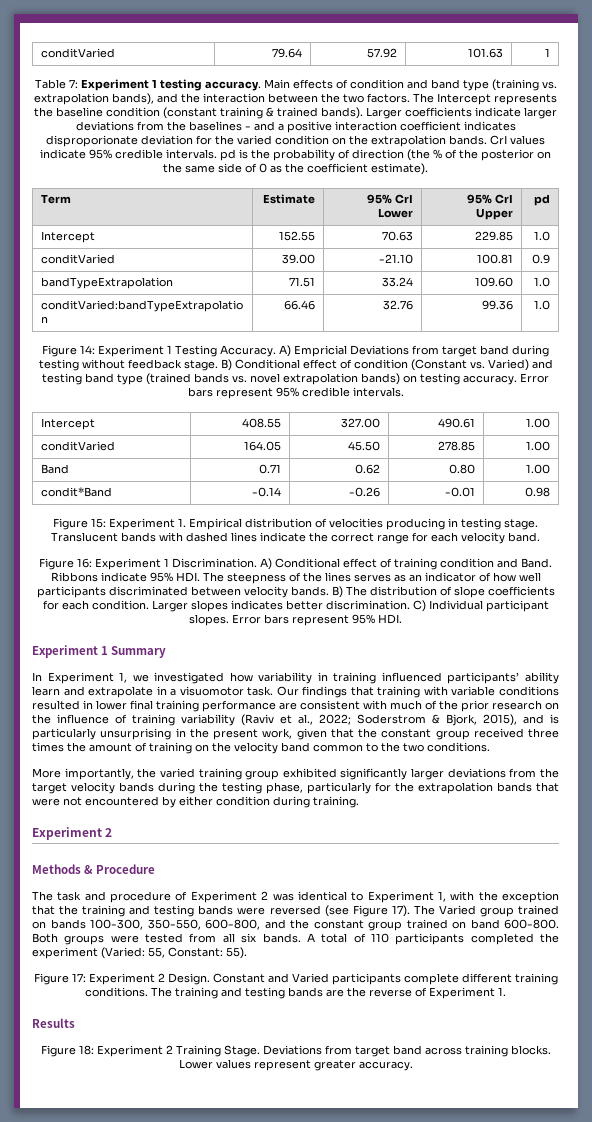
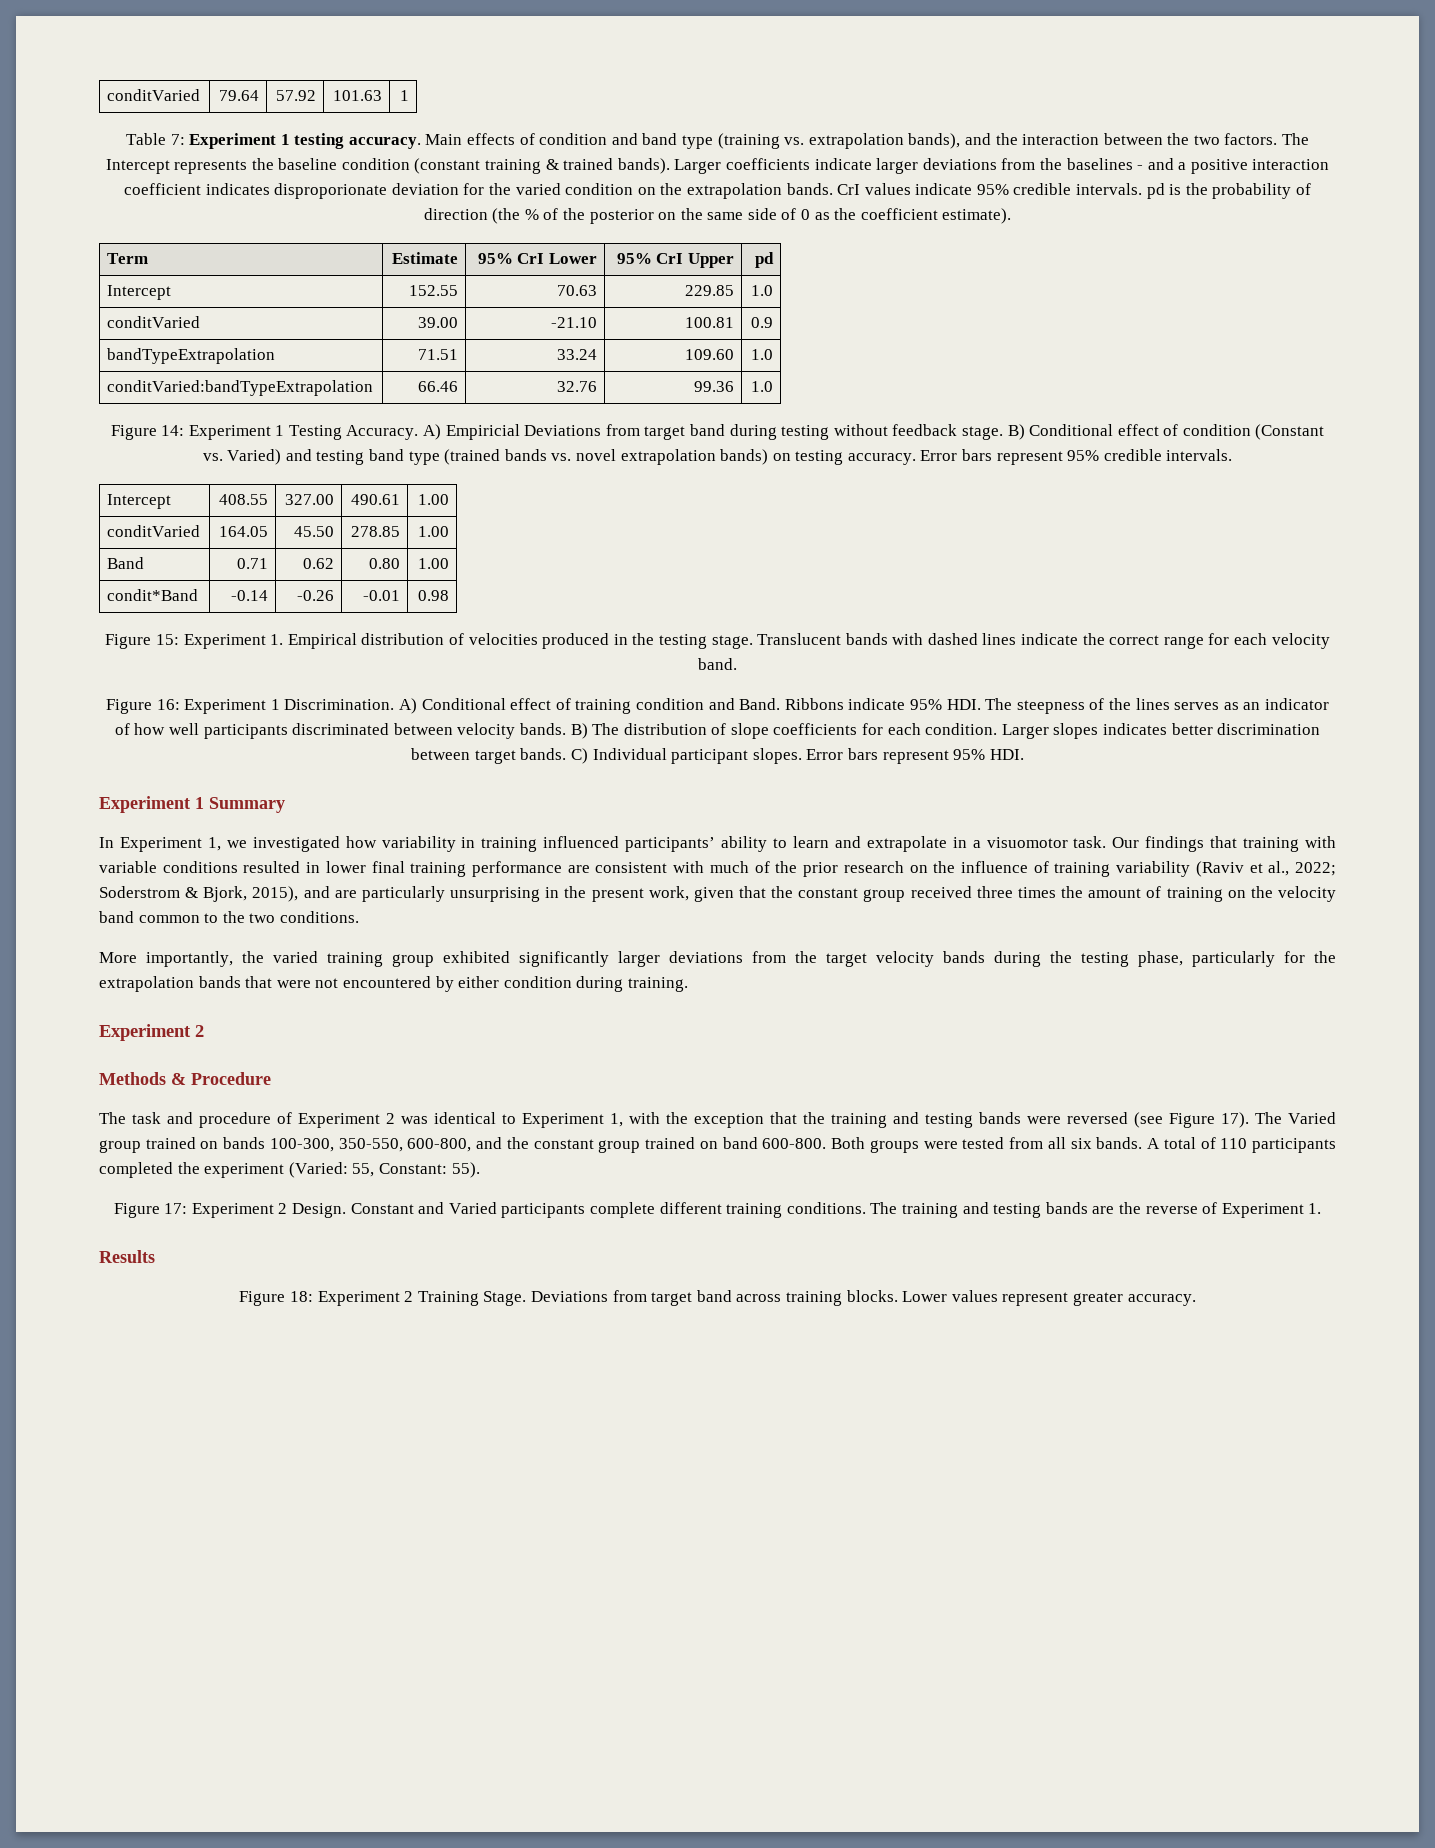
- A) Empricial Deviations from target band during testing without feedback stage.
+ A) Empiricial Deviations from target band during testing without feedback stage.
- Figure 15: Experiment 1. Empirical distribution of velocities producing in testing stage.
+ Figure 15: Experiment 1. Empirical distribution of velocities produced in the testing stage.
- Larger slopes indicates better discrimination.
+ Larger slopes indicates better discrimination between target bands.
- In Experiment 1, we investigated how variability in training influenced participants’ ability learn and extrapolate in a visuomotor task.
+ In Experiment 1, we investigated how variability in training influenced participants’ ability to learn and extrapolate in a visuomotor task.
- Soderstrom & Bjork, 2015), and is particularly unsurprising in the present work, given that the constant group received three times the amount of training on the velocity band common to the two conditions.
+ Soderstrom & Bjork, 2015), and are particularly unsurprising in the present work, given that the constant group received three times the amount of training on the velocity band common to the two conditions.

